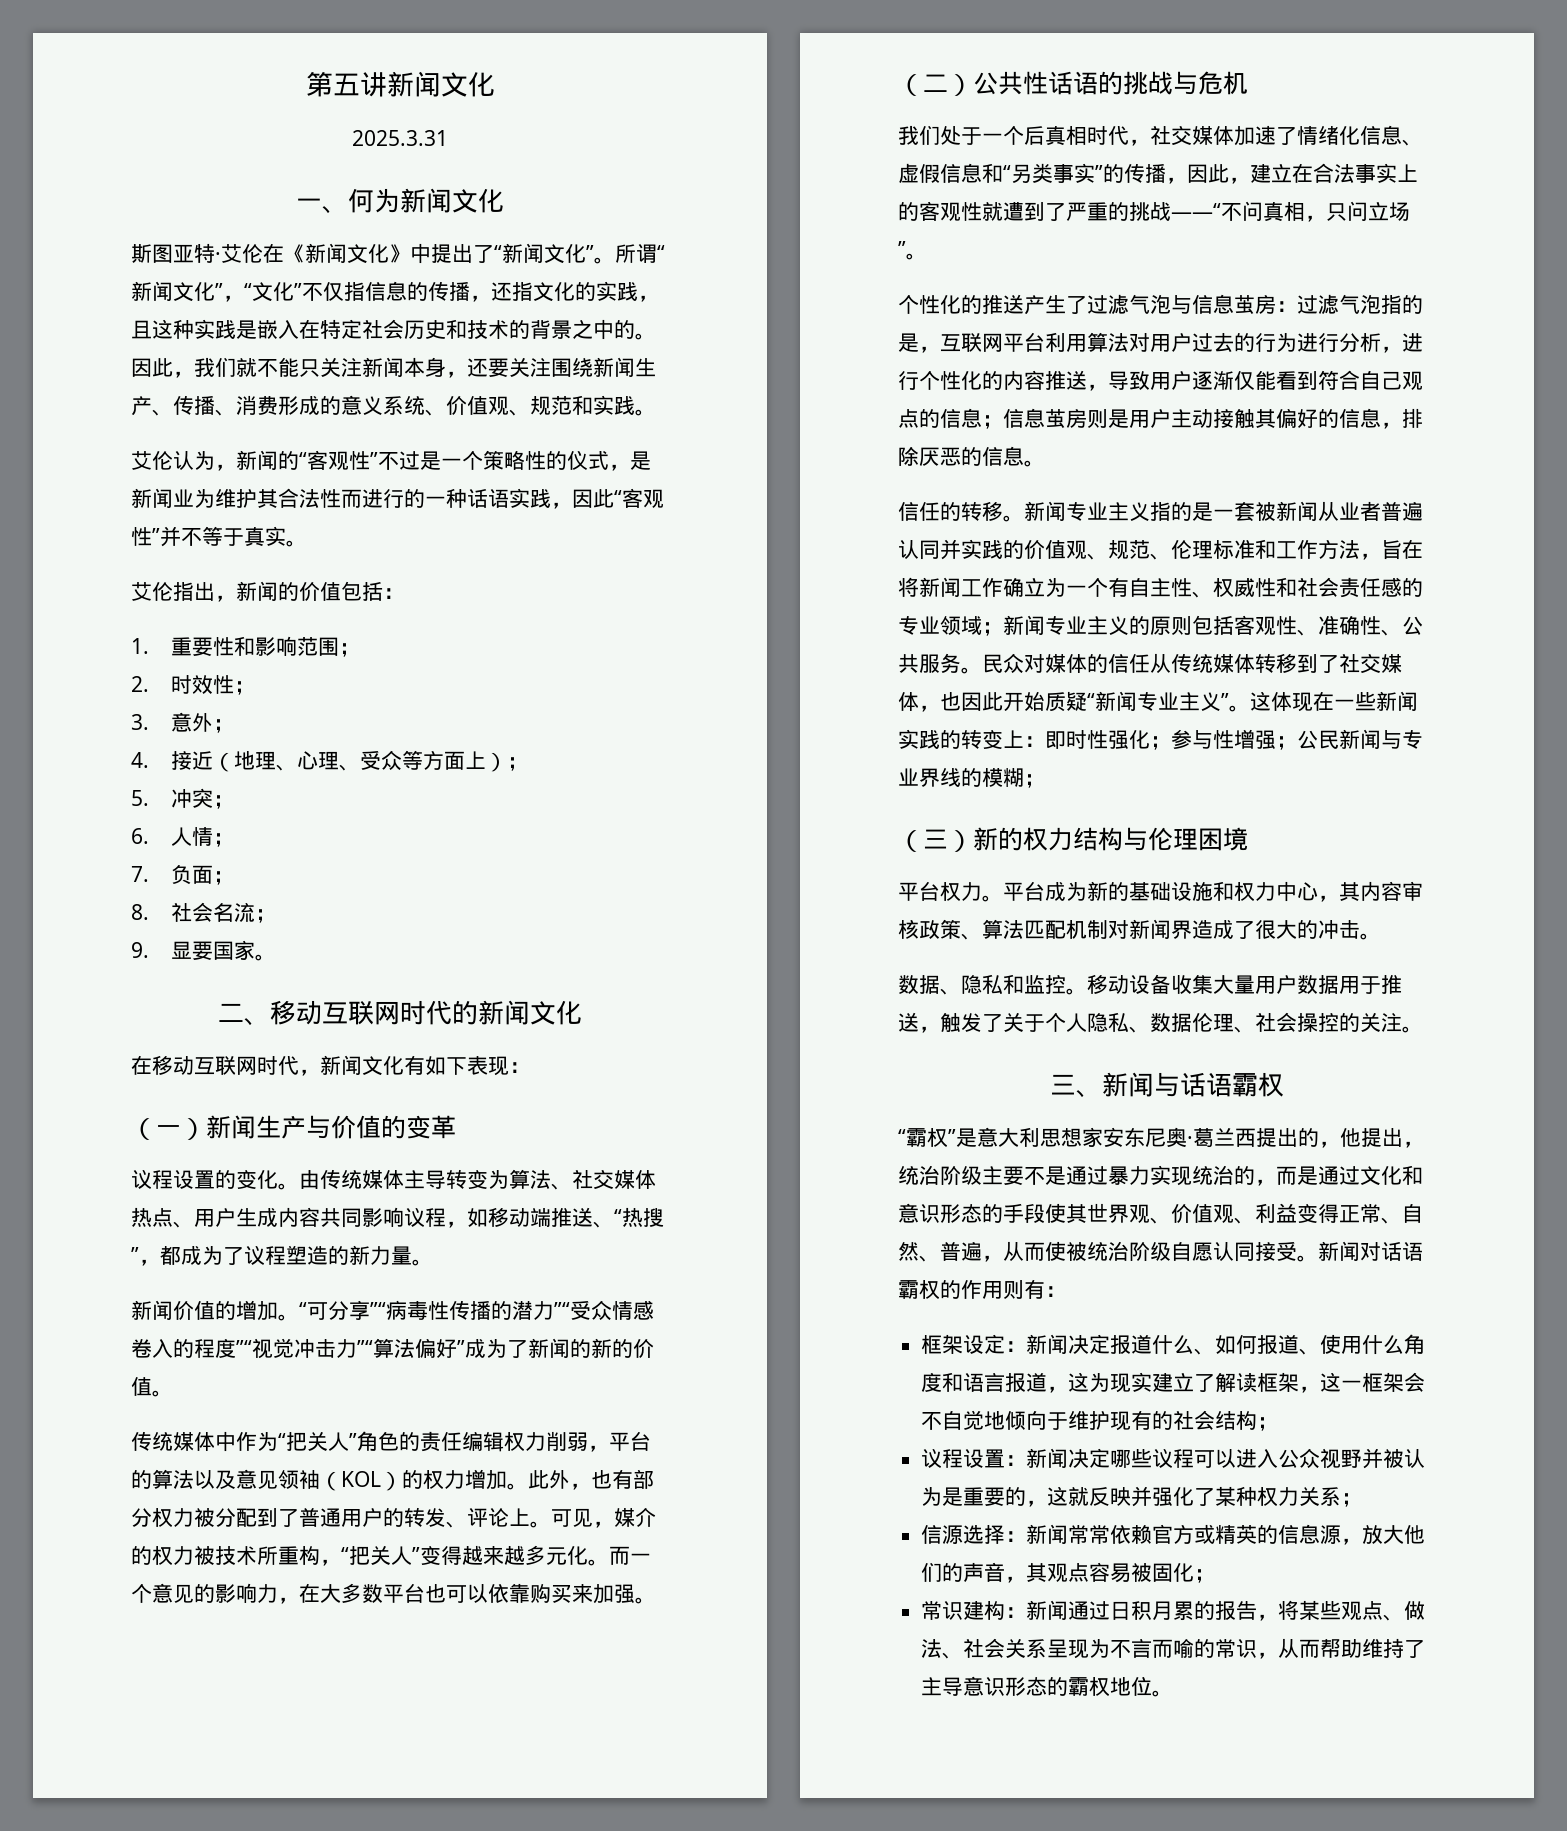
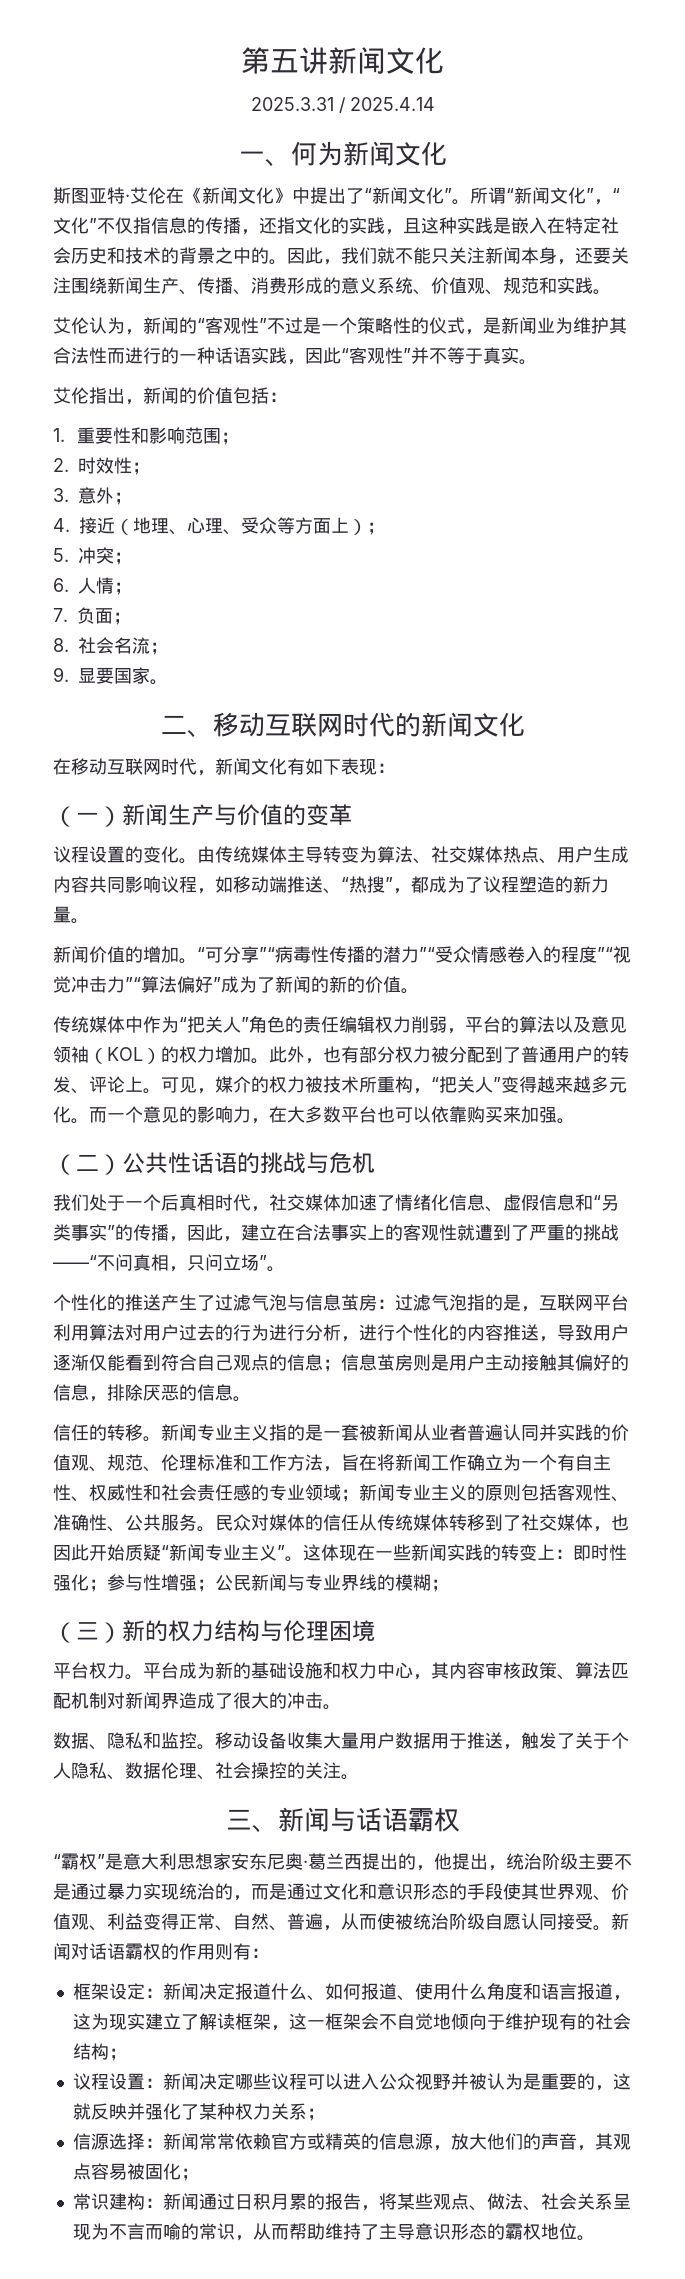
- 2025.3.31
+ 2025.3.31 / 2025.4.14

